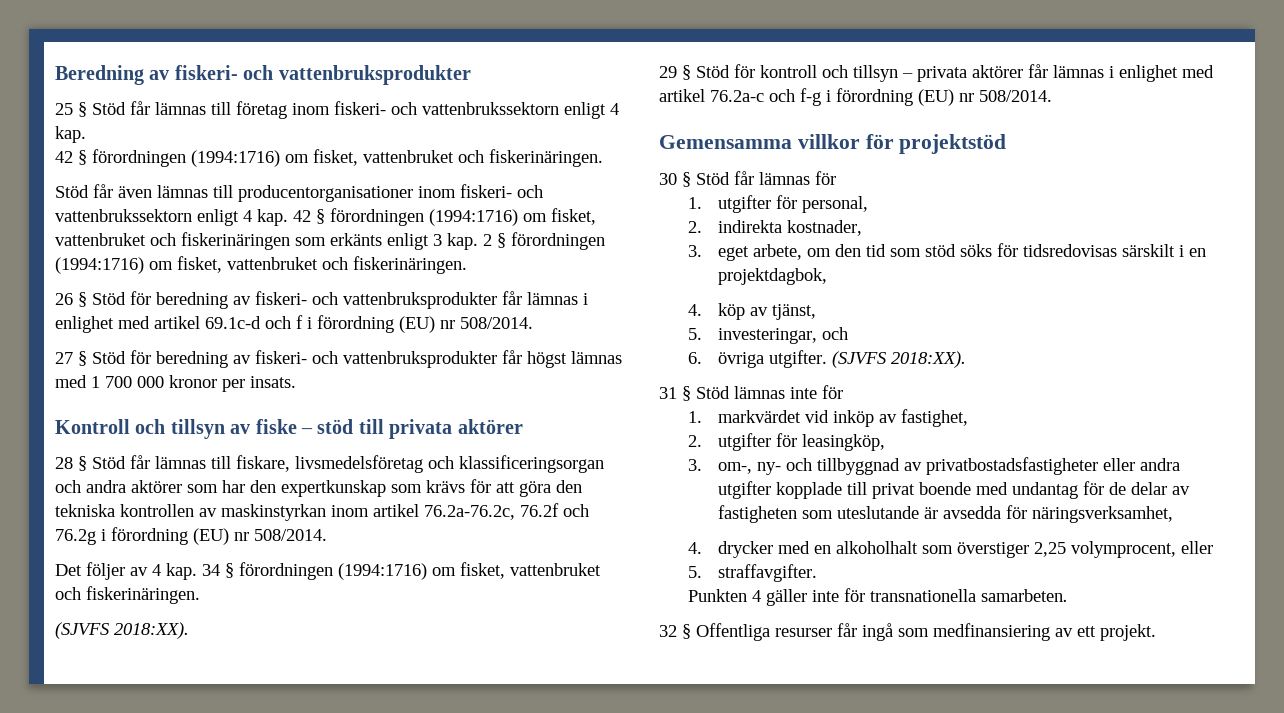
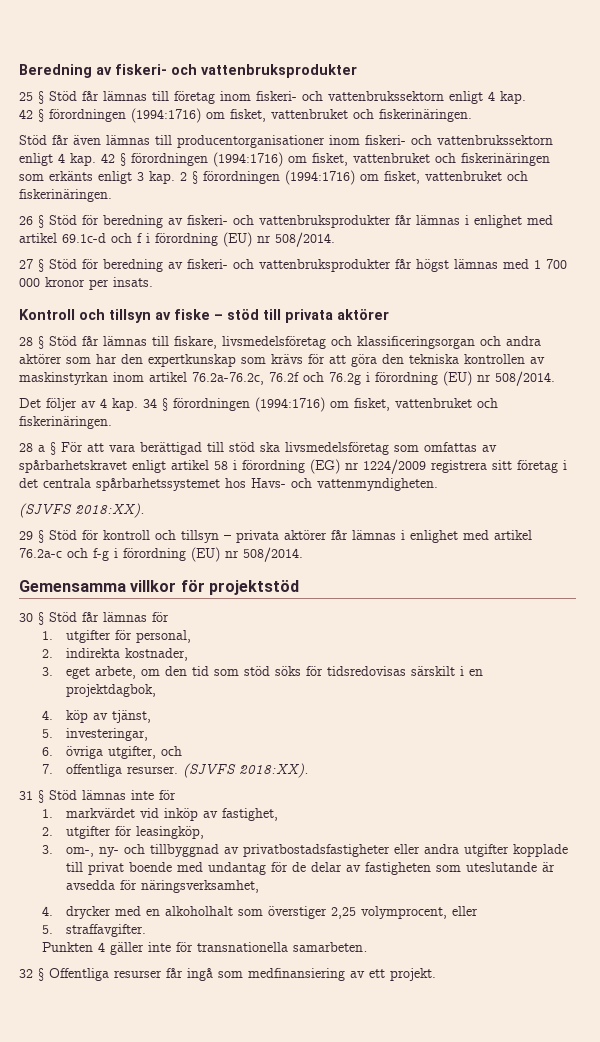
+ 28 a § För att vara berättigad till stöd ska livsmedelsföretag som omfattas av spårbarhetskravet enligt artikel 58 i förordning (EG) nr 1224/2009 registrera sitt företag i det centrala spårbarhetssystemet hos Havs- och vattenmyndigheten.
- 5. investeringar, och
- 6. övriga utgifter.
+ 5. investeringar,
+ 6. övriga utgifter, och
+ 7. offentliga resurser.

